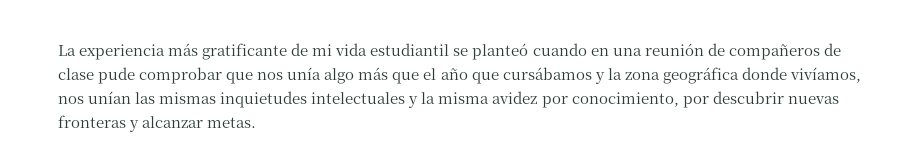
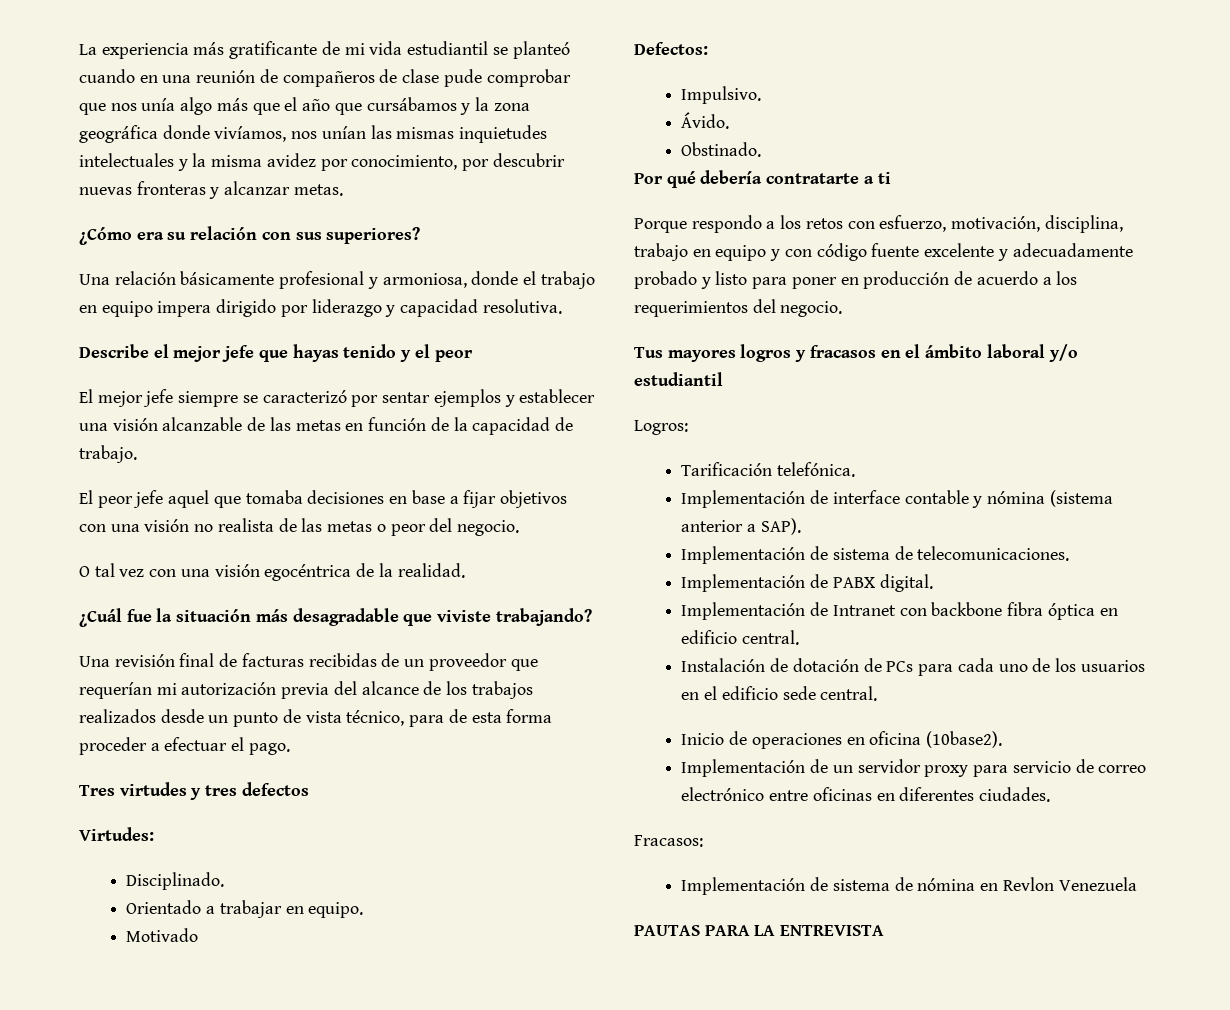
+ ¿Cómo era su relación con sus superiores?
+ Una relación básicamente profesional y armoniosa, donde el trabajo en equipo impera dirigido por liderazgo y capacidad resolutiva.
+ Describe el mejor jefe que hayas tenido y el peor
+ El mejor jefe siempre se caracterizó por sentar ejemplos y establecer una visión alcanzable de las metas en función de la capacidad de trabajo.
+ El peor jefe aquel que tomaba decisiones en base a fijar objetivos con una visión no realista de las metas o peor del negocio.
+ O tal vez con una visión egocéntrica de la realidad.
+ ¿Cuál fue la situación más desagradable que viviste trabajando?
+ Una revisión final de facturas recibidas de un proveedor que requerían mi autorización previa del alcance de los trabajos realizados desde un punto de vista técnico, para de esta forma proceder a efectuar el pago.
+ Tres virtudes y tres defectos
+ Virtudes:
+ Disciplinado.
+ Orientado a trabajar en equipo.
+ Motivado
+ Defectos:
+ Impulsivo.
+ Ávido.
+ Obstinado.
+ Por qué debería contratarte a ti
+ Porque respondo a los retos con esfuerzo, motivación, disciplina, trabajo en equipo y con código fuente excelente y adecuadamente probado y listo para poner en producción de acuerdo a los requerimientos del negocio.
+ Tus mayores logros y fracasos en el ámbito laboral y/o estudiantil
+ Logros:
+ Tarificación telefónica.
+ Implementación de interface contable y nómina (sistema anterior a SAP).
+ Implementación de sistema de telecomunicaciones.
+ Implementación de PABX digital.
+ Implementación de Intranet con backbone fibra óptica en edificio central.
+ Instalación de dotación de PCs para cada uno de los usuarios en el edificio sede central.
+ Inicio de operaciones en oficina (10base2).
+ Implementación de un servidor proxy para servicio de correo electrónico entre oficinas en diferentes ciudades.
+ Fracasos:
+ Implementación de sistema de nómina en Revlon Venezuela
+ PAUTAS PARA LA ENTREVISTA

